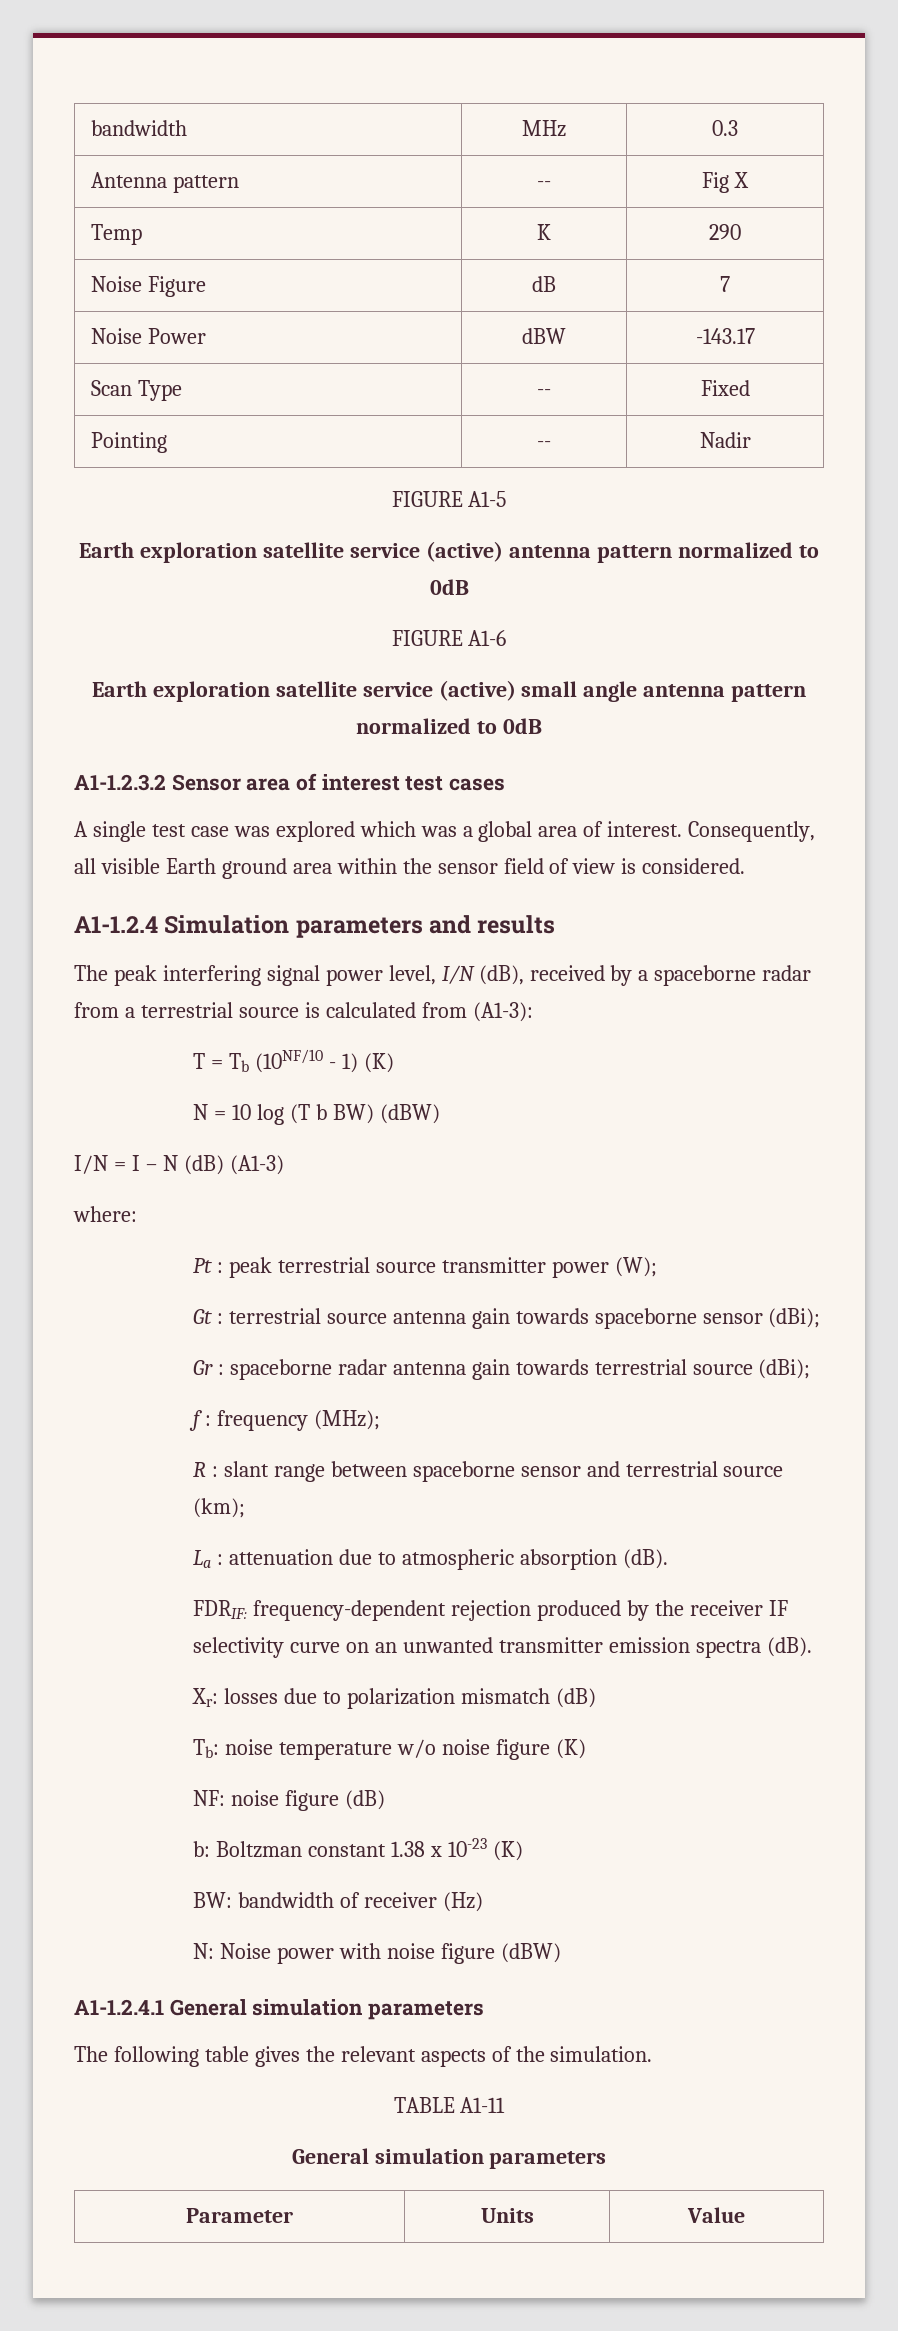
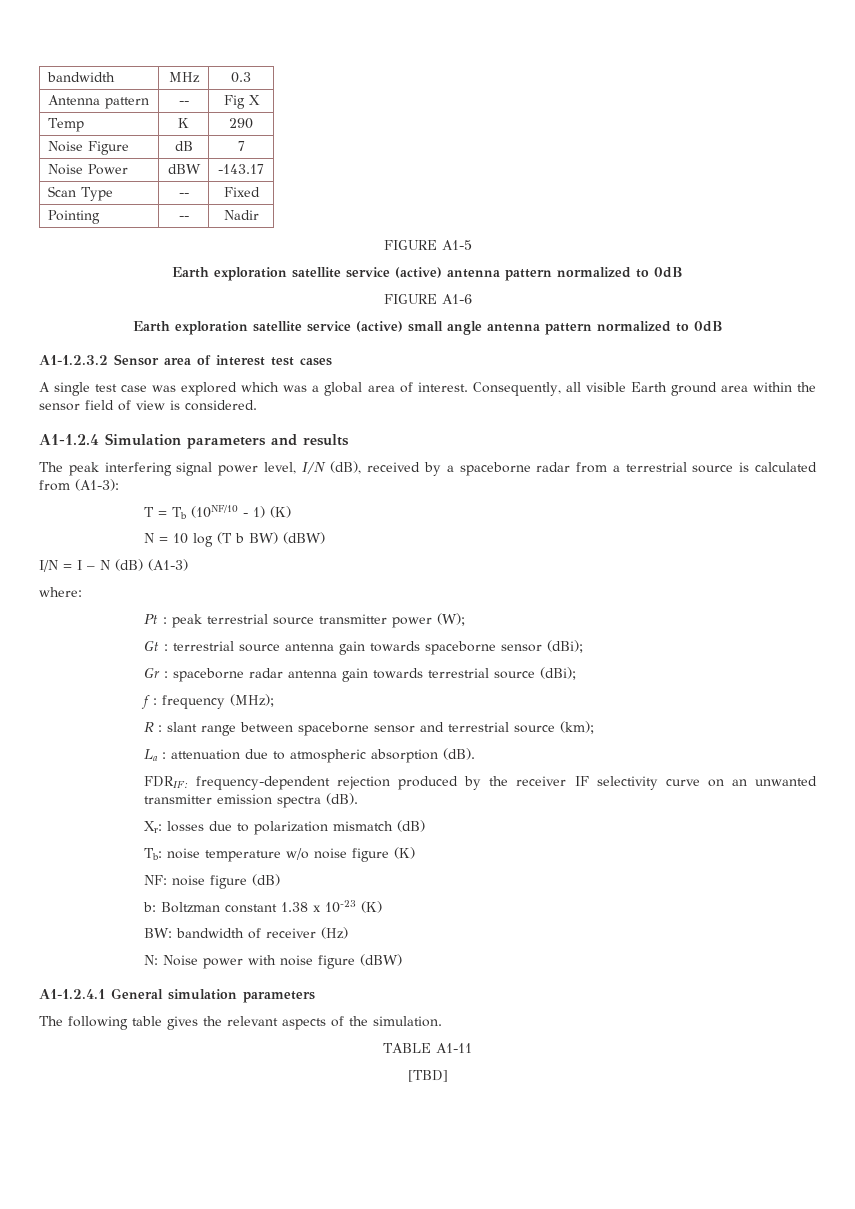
  TABLE A1-11
- General simulation parameters
- Parameter | Units | Value
+ [TBD]

